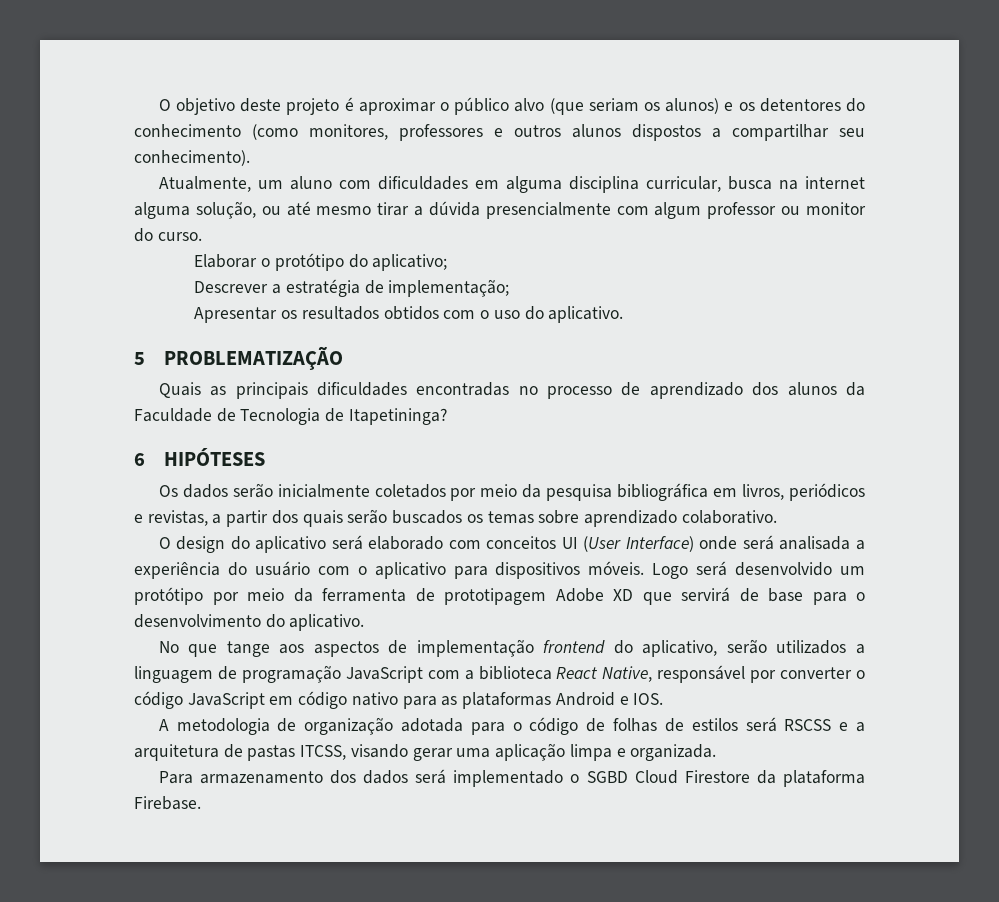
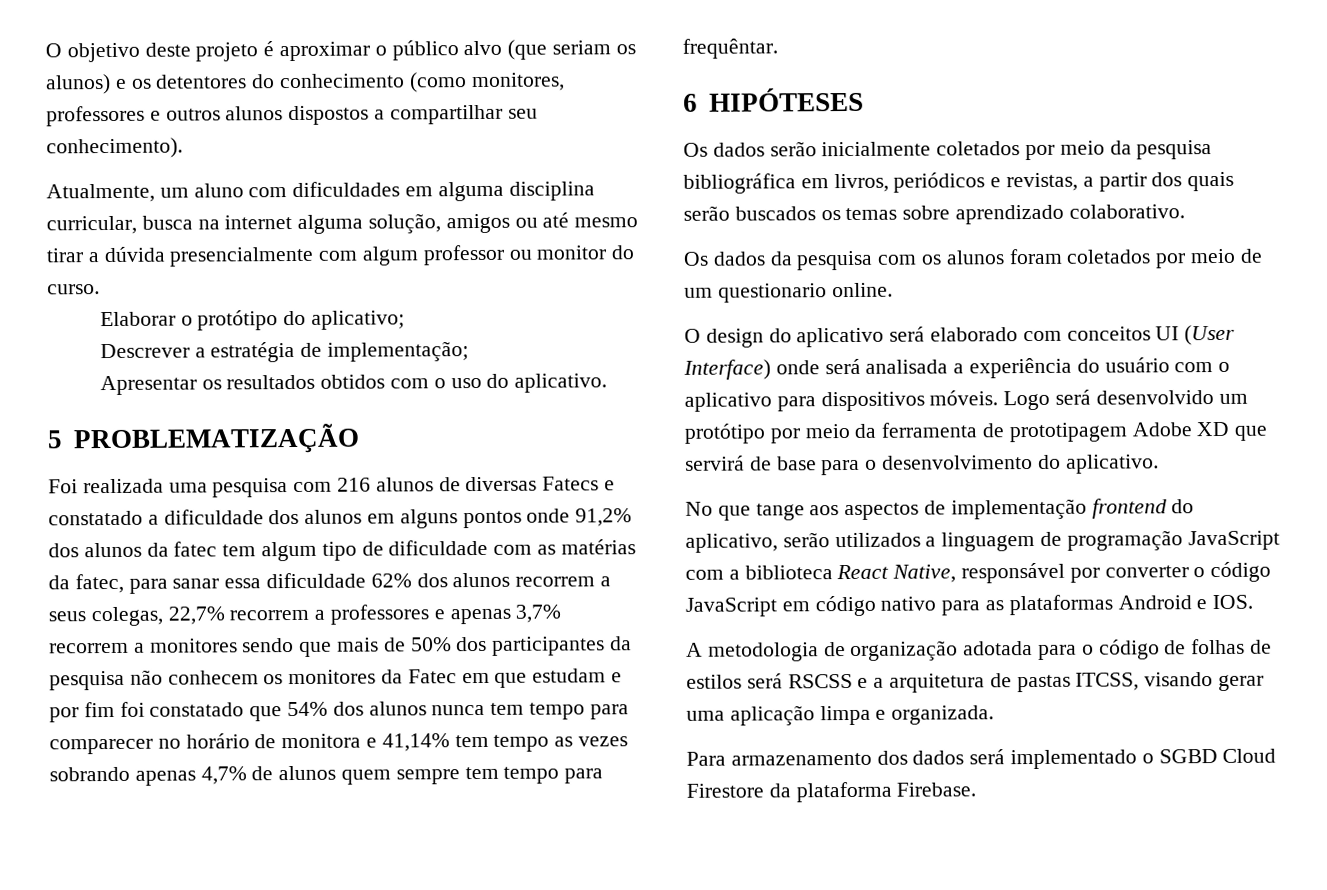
- Atualmente, um aluno com dificuldades em alguma disciplina curricular, busca na internet alguma solução, ou até mesmo tirar a dúvida presencialmente com algum professor ou monitor do curso.
+ Atualmente, um aluno com dificuldades em alguma disciplina curricular, busca na internet alguma solução, amigos ou até mesmo tirar a dúvida presencialmente com algum professor ou monitor do curso.
- Quais as principais dificuldades encontradas no processo de aprendizado dos alunos da Faculdade de Tecnologia de Itapetininga?
+ Foi realizada uma pesquisa com 216 alunos de diversas Fatecs e constatado a dificuldade dos alunos em alguns pontos onde 91,2% dos alunos da fatec tem algum tipo de dificuldade com as matérias da fatec, para sanar essa dificuldade 62% dos alunos recorrem a seus colegas, 22,7% recorrem a professores e apenas 3,7% recorrem a monitores sendo que mais de 50% dos participantes da pesquisa não conhecem os monitores da Fatec em que estudam e por fim foi constatado que 54% dos alunos nunca tem tempo para comparecer no horário de monitora e 41,14% tem tempo as vezes sobrando apenas 4,7% de alunos quem sempre tem tempo para frequêntar.
+ Os dados da pesquisa com os alunos foram coletados por meio de um questionario online.

